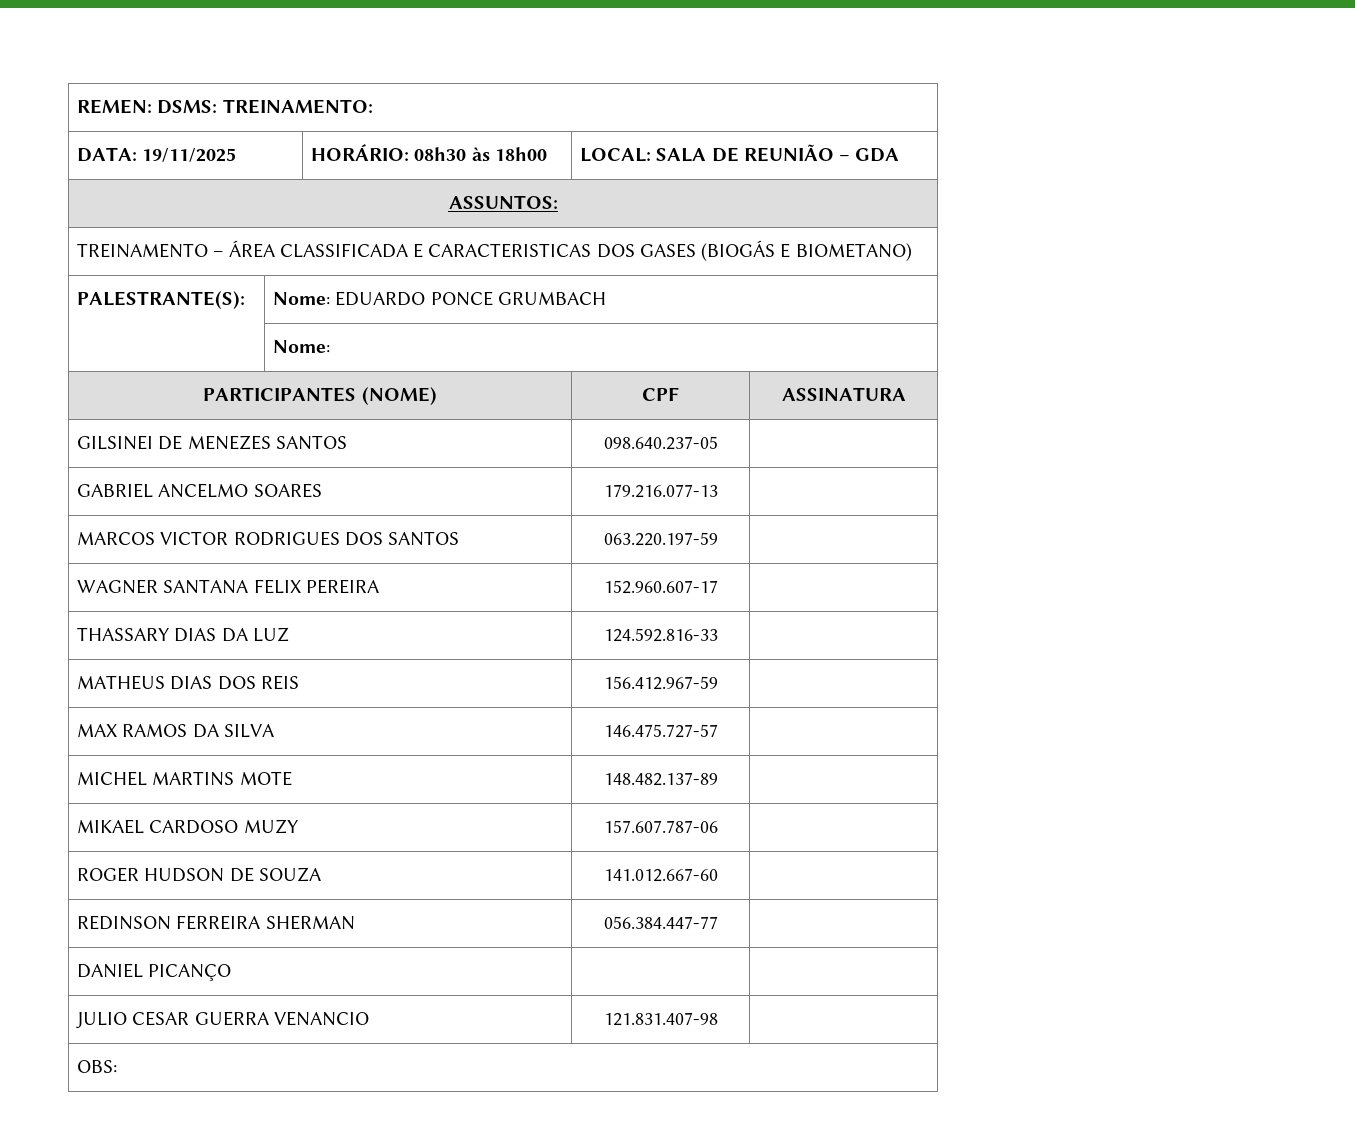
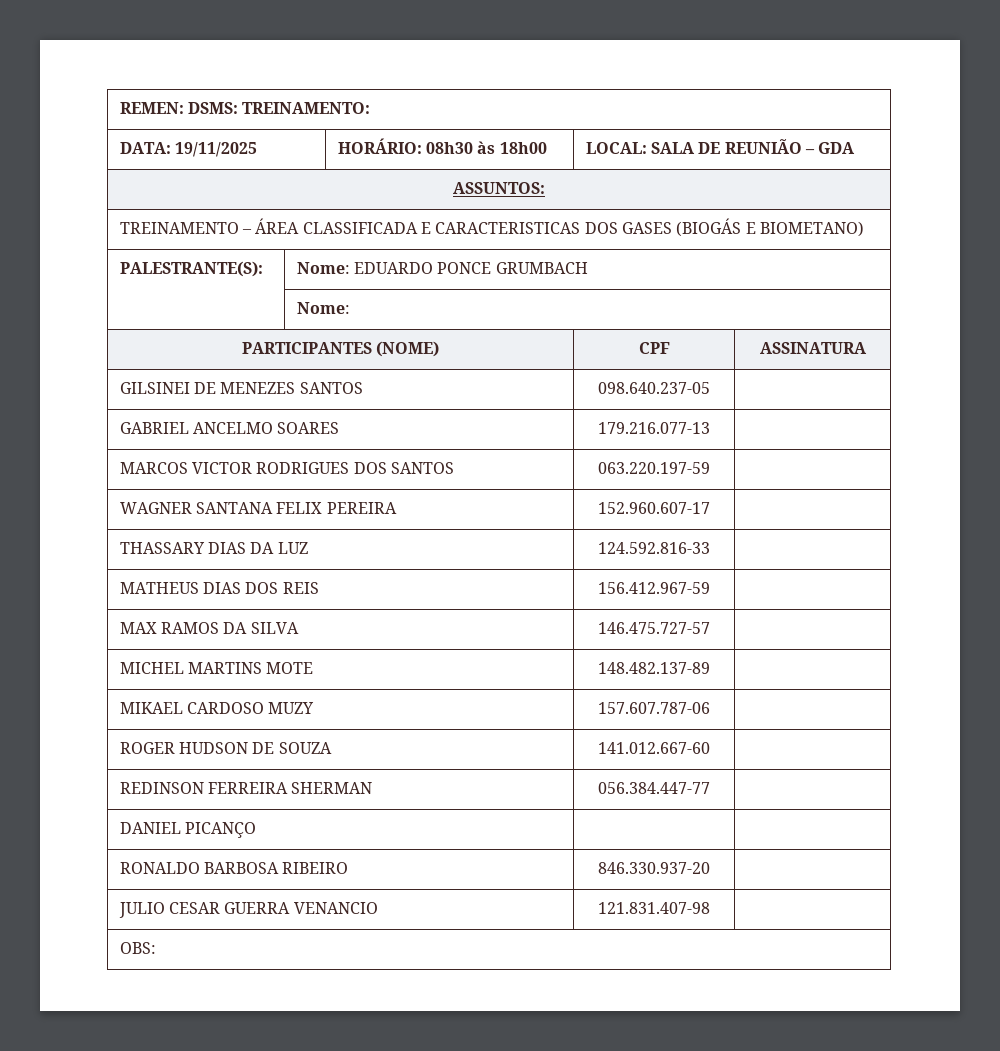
+ RONALDO BARBOSA RIBEIRO | 846.330.937-20 |

